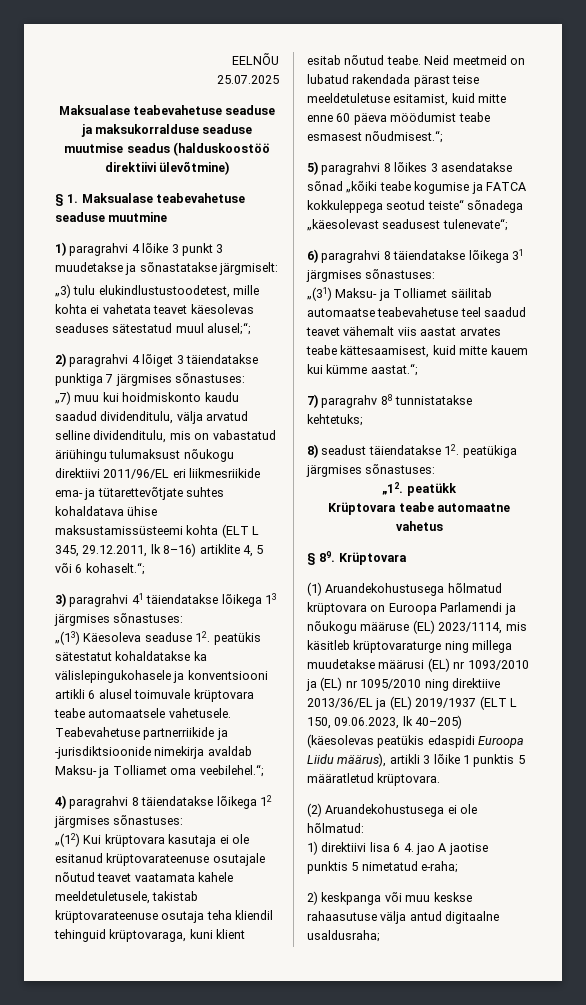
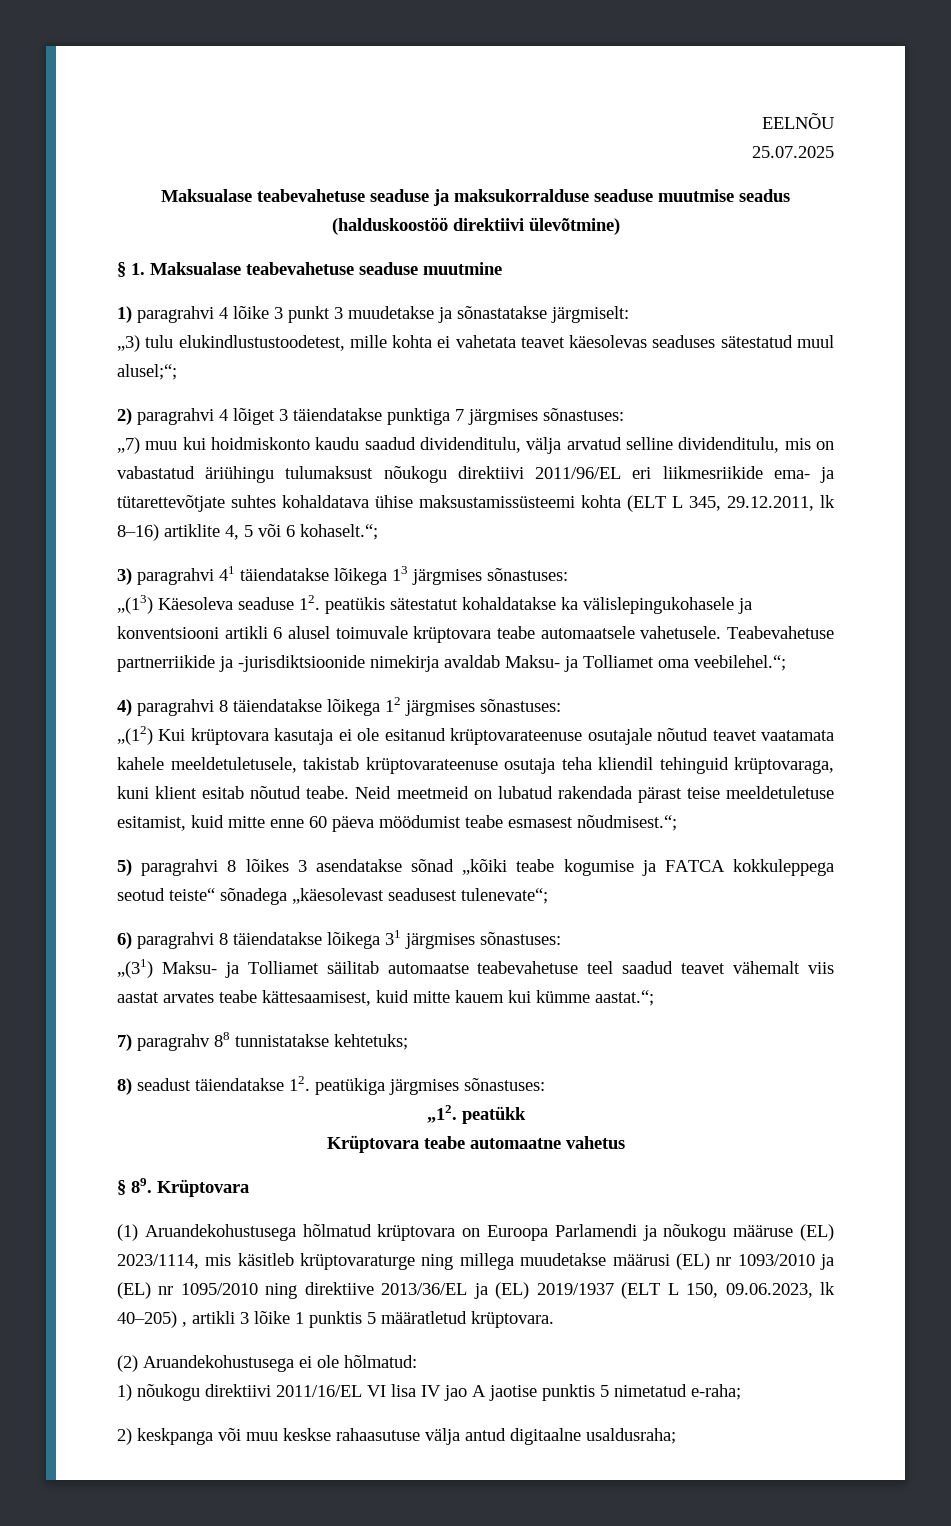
- (1) Aruandekohustusega hõlmatud krüptovara on Euroopa Parlamendi ja nõukogu määruse (EL) 2023/1114, mis käsitleb krüptovaraturge ning millega muudetakse määrusi (EL) nr 1093/2010 ja (EL) nr 1095/2010 ning direktiive 2013/36/EL ja (EL) 2019/1937 (ELT L 150, 09.06.2023, lk 40–205) (käesolevas peatükis edaspidi Euroopa Liidu määrus), artikli 3 lõike 1 punktis 5 määratletud krüptovara.
+ (1) Aruandekohustusega hõlmatud krüptovara on Euroopa Parlamendi ja nõukogu määruse (EL) 2023/1114, mis käsitleb krüptovaraturge ning millega muudetakse määrusi (EL) nr 1093/2010 ja (EL) nr 1095/2010 ning direktiive 2013/36/EL ja (EL) 2019/1937 (ELT L 150, 09.06.2023, lk 40–205) , artikli 3 lõike 1 punktis 5 määratletud krüptovara.
- 1) direktiivi lisa 6 4. jao A jaotise punktis 5 nimetatud e-raha;
+ 1) nõukogu direktiivi 2011/16/EL VI lisa IV jao A jaotise punktis 5 nimetatud e-raha;

